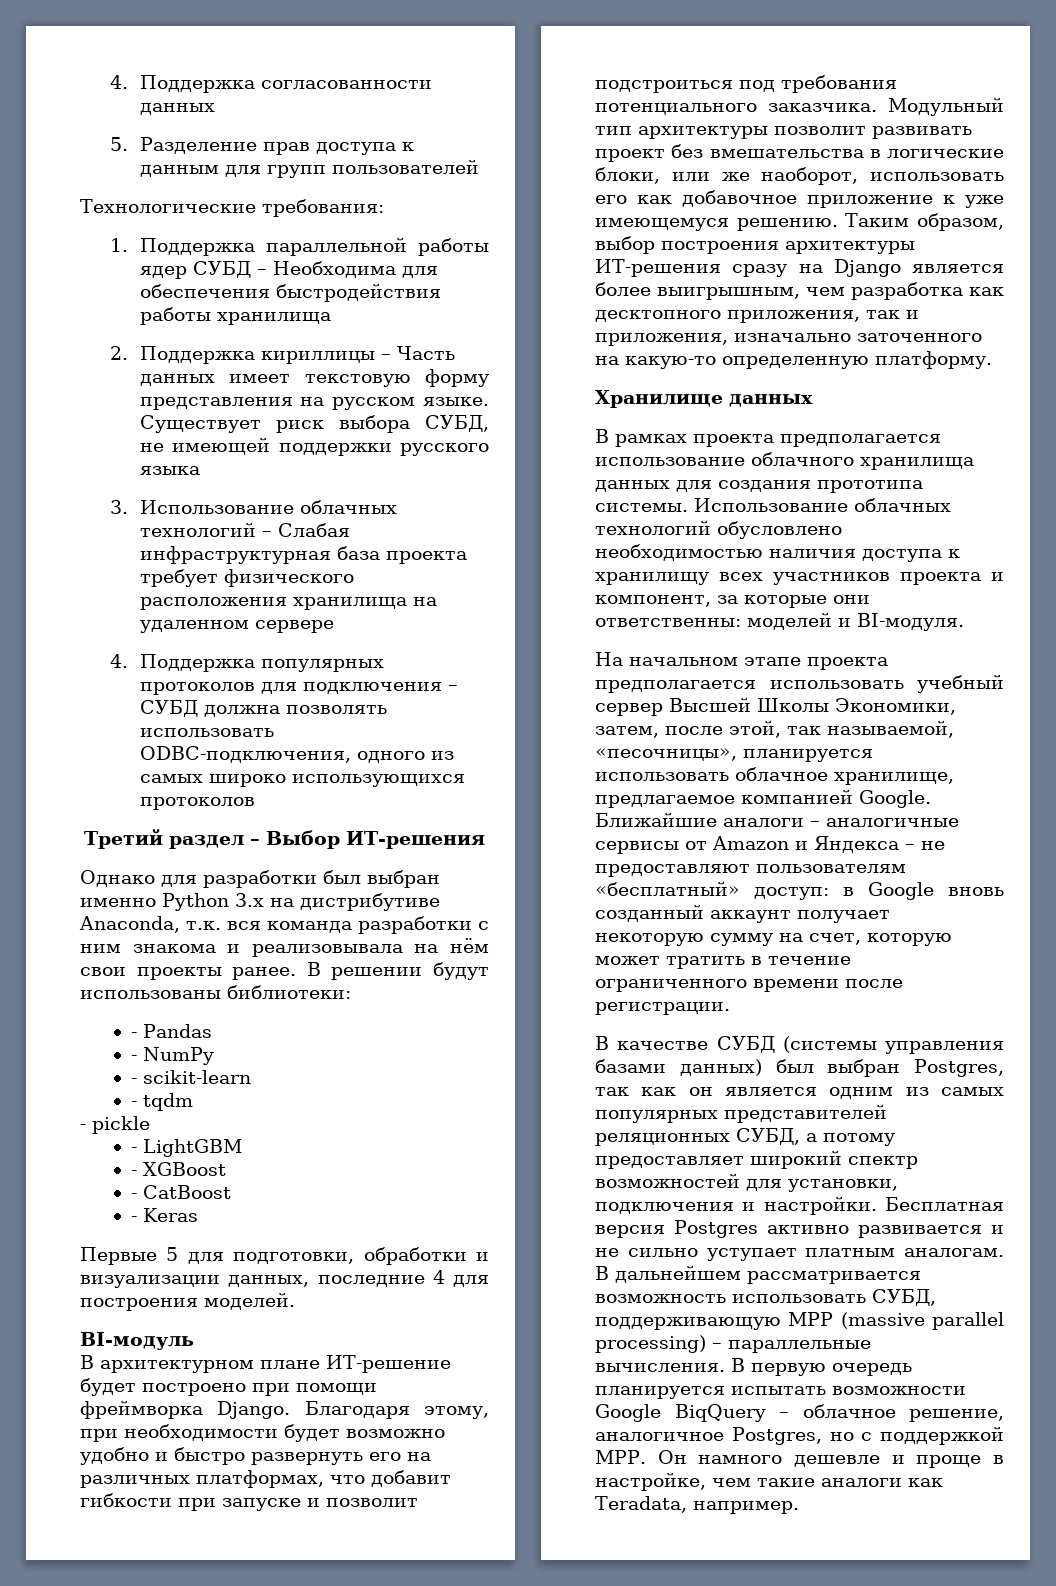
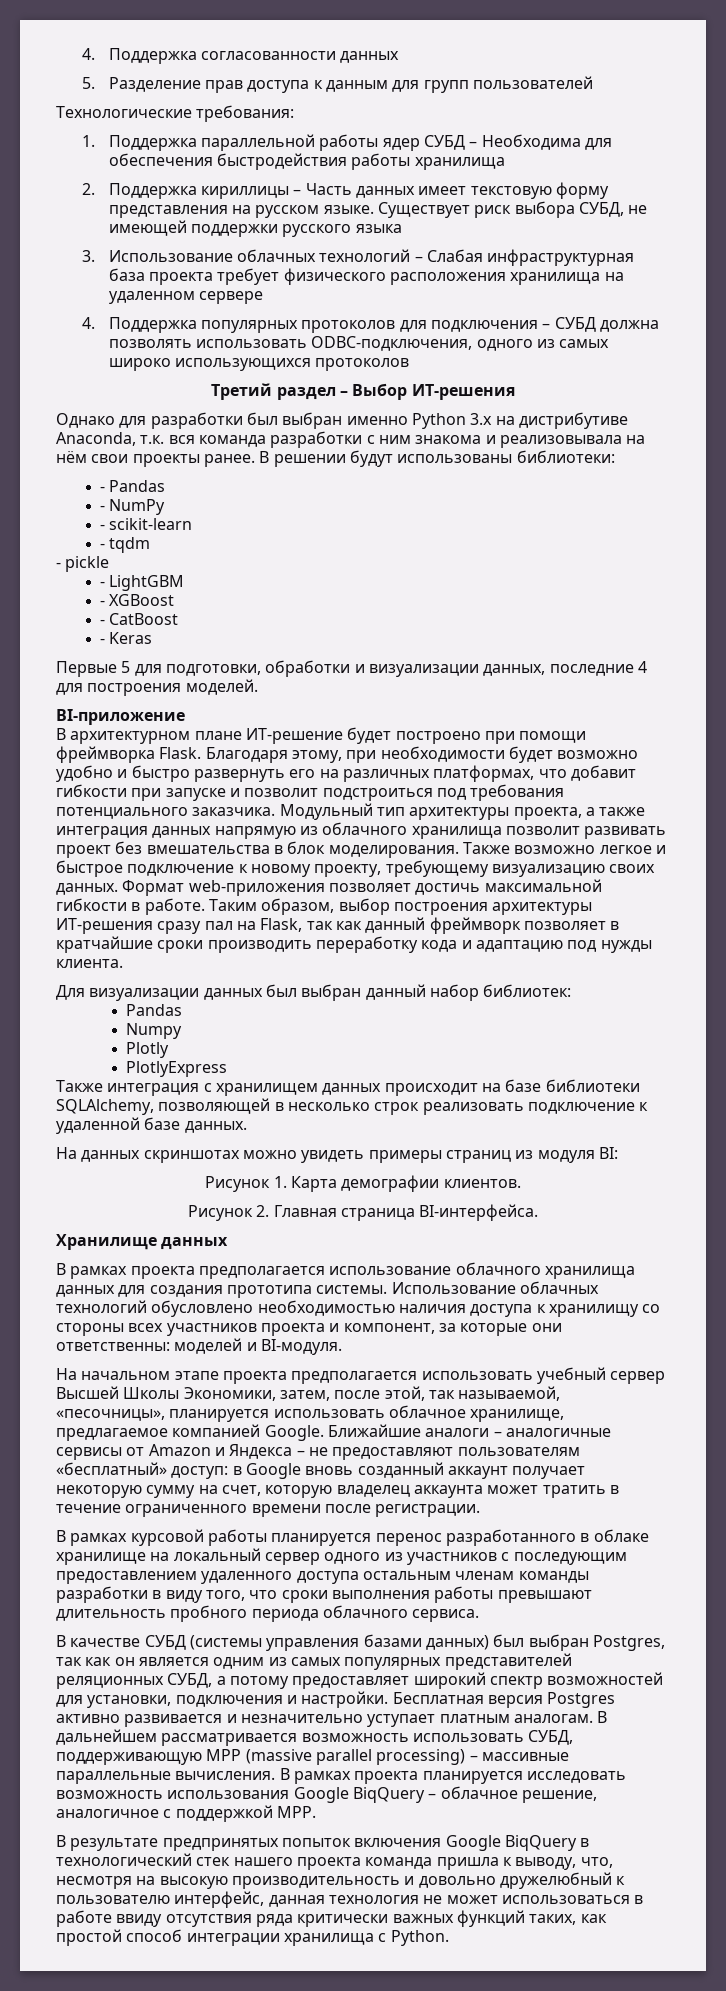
- BI-модуль
+ BI-приложение
- В архитектурном плане ИТ-решение будет построено при помощи фреймворка Django.
+ В архитектурном плане ИТ-решение будет построено при помощи фреймворка Flask.
- Модульный тип архитектуры позволит развивать проект без вмешательства в логические блоки, или же наоборот, использовать его как добавочное приложение к уже имеющемуся решению.
+ Модульный тип архитектуры проекта, а также интеграция данных напрямую из облачного хранилища позволит развивать проект без вмешательства в блок моделирования. Также возможно легкое и быстрое подключение к новому проекту, требующему визуализацию своих данных. Формат web-приложения позволяет достичь максимальной гибкости в работе.
- Таким образом, выбор построения архитектуры ИТ-решения сразу на Django является более выигрышным, чем разработка как десктопного приложения, так и приложения, изначально заточенного на какую-то определенную платформу.
+ Таким образом, выбор построения архитектуры ИТ-решения сразу пал на Flask, так как данный фреймворк позволяет в кратчайшие сроки производить переработку кода и адаптацию под нужды клиента.
+ Для визуализации данных был выбран данный набор библиотек:
+ Pandas
+ Numpy
+ Plotly
+ PlotlyExpress
+ Также интеграция с хранилищем данных происходит на базе библиотеки SQLAlchemy, позволяющей в несколько строк реализовать подключение к удаленной базе данных.
+ На данных скриншотах можно увидеть примеры страниц из модуля BI:
+ Рисунок 1. Карта демографии клиентов.
+ Рисунок 2. Главная страница BI-интерфейса.
- Использование облачных технологий обусловлено необходимостью наличия доступа к хранилищу всех участников проекта и компонент, за которые они ответственны: моделей и BI-модуля.
+ Использование облачных технологий обусловлено необходимостью наличия доступа к хранилищу со стороны всех участников проекта и компонент, за которые они ответственны: моделей и BI-модуля.
- Ближайшие аналоги – аналогичные сервисы от Amazon и Яндекса – не предоставляют пользователям «бесплатный» доступ: в Google вновь созданный аккаунт получает некоторую сумму на счет, которую может тратить в течение ограниченного времени после регистрации.
+ Ближайшие аналоги – аналогичные сервисы от Amazon и Яндекса – не предоставляют пользователям «бесплатный» доступ: в Google вновь созданный аккаунт получает некоторую сумму на счет, которую владелец аккаунта может тратить в течение ограниченного времени после регистрации.
+ В рамках курсовой работы планируется перенос разработанного в облаке хранилище на локальный сервер одного из участников с последующим предоставлением удаленного доступа остальным членам команды разработки в виду того, что сроки выполнения работы превышают длительность пробного периода облачного сервиса.
- Бесплатная версия Postgres активно развивается и не сильно уступает платным аналогам.
+ Бесплатная версия Postgres активно развивается и незначительно уступает платным аналогам.
- В дальнейшем рассматривается возможность использовать СУБД, поддерживающую MPP (massive parallel processing) – параллельные вычисления.
+ В дальнейшем рассматривается возможность использовать СУБД, поддерживающую MPP (massive parallel processing) – массивные параллельные вычисления.
- В первую очередь планируется испытать возможности Google BiqQuery – облачное решение, аналогичное Postgres, но с поддержкой MPP. Он намного дешевле и проще в настройке, чем такие аналоги как Teradata, например.
+ В рамках проекта планируется исследовать возможность использования Google BiqQuery – облачное решение, аналогичное с поддержкой MPP.
+ В результате предпринятых попыток включения Google BiqQuery в технологический стек нашего проекта команда пришла к выводу, что, несмотря на высокую производительность и довольно дружелюбный к пользователю интерфейс, данная технология не может использоваться в работе ввиду отсутствия ряда критически важных функций таких, как простой способ интеграции хранилища с Python.

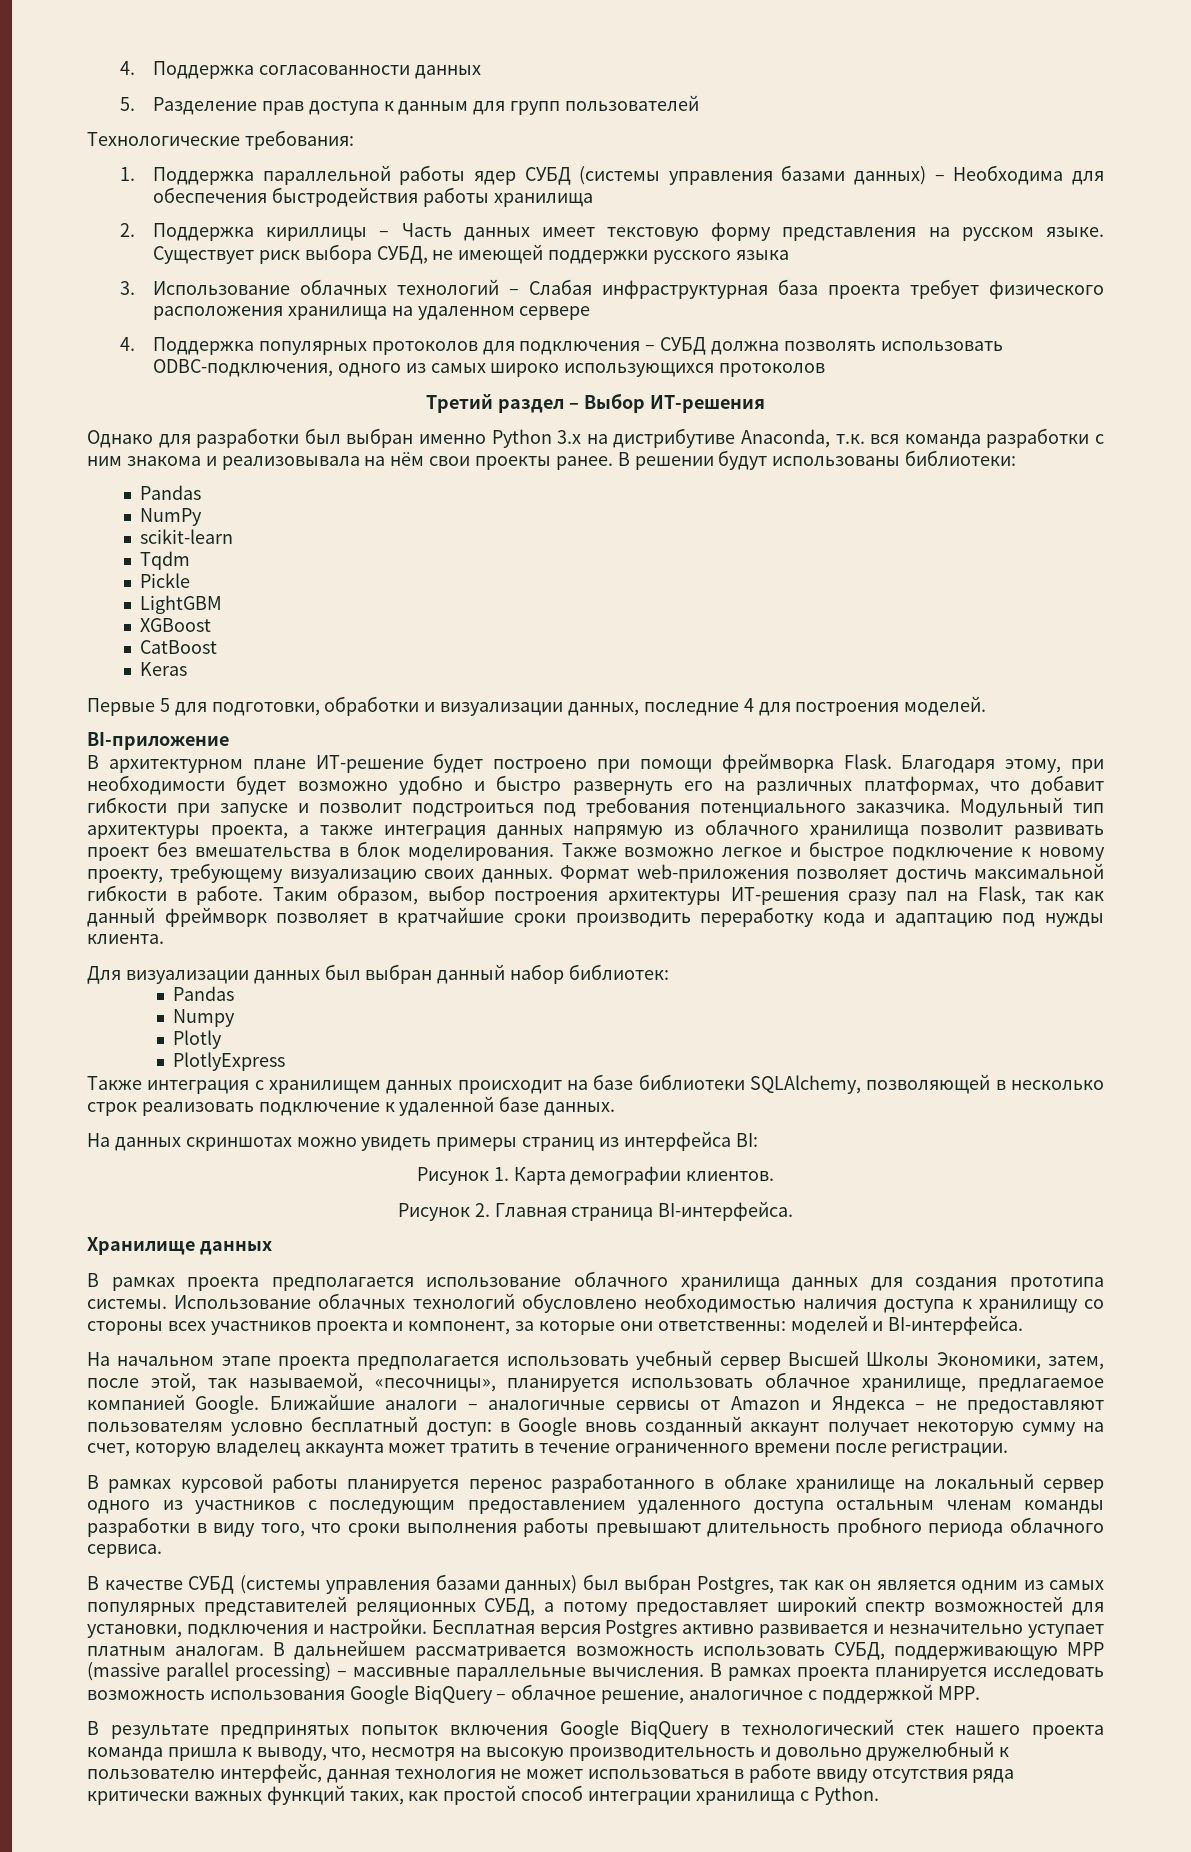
- 1. Поддержка параллельной работы ядер СУБД – Необходима для обеспечения быстродействия работы хранилища
+ 1. Поддержка параллельной работы ядер СУБД (системы управления базами данных) – Необходима для обеспечения быстродействия работы хранилища
  В решении будут использованы библиотеки:
- - Pandas
- - NumPy
+ Pandas
+ NumPy
- - scikit-learn
+ scikit-learn
- - tqdm
- - pickle
- - LightGBM
+ Tqdm
+ Pickle
+ LightGBM
- - XGBoost
+ XGBoost
- - CatBoost
+ CatBoost
- - Keras
+ Keras
- На данных скриншотах можно увидеть примеры страниц из модуля BI:
+ На данных скриншотах можно увидеть примеры страниц из интерфейса BI:
- Использование облачных технологий обусловлено необходимостью наличия доступа к хранилищу со стороны всех участников проекта и компонент, за которые они ответственны: моделей и BI-модуля.
+ Использование облачных технологий обусловлено необходимостью наличия доступа к хранилищу со стороны всех участников проекта и компонент, за которые они ответственны: моделей и BI-интерфейса.
- Ближайшие аналоги – аналогичные сервисы от Amazon и Яндекса – не предоставляют пользователям «бесплатный» доступ: в Google вновь созданный аккаунт получает некоторую сумму на счет, которую владелец аккаунта может тратить в течение ограниченного времени после регистрации.
+ Ближайшие аналоги – аналогичные сервисы от Amazon и Яндекса – не предоставляют пользователям условно бесплатный доступ: в Google вновь созданный аккаунт получает некоторую сумму на счет, которую владелец аккаунта может тратить в течение ограниченного времени после регистрации.

